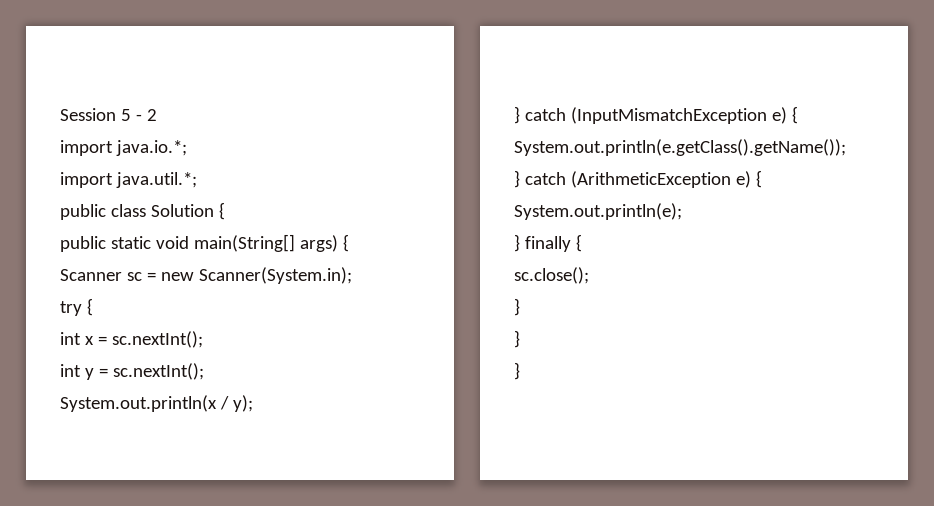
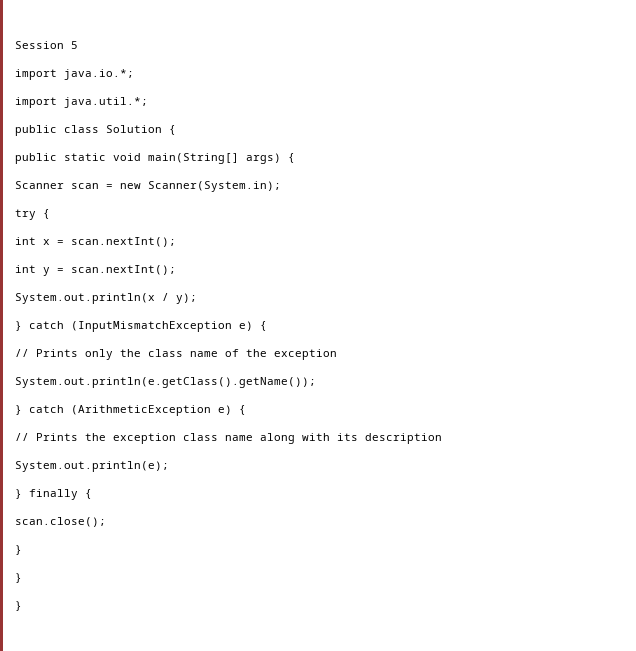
- Session 5 - 2
+ Session 5
- Scanner sc = new Scanner(System.in);
+ Scanner scan = new Scanner(System.in);
- int x = sc.nextInt();
+ int x = scan.nextInt();
- int y = sc.nextInt();
+ int y = scan.nextInt();
+ // Prints only the class name of the exception
+ // Prints the exception class name along with its description
- sc.close();
+ scan.close();

